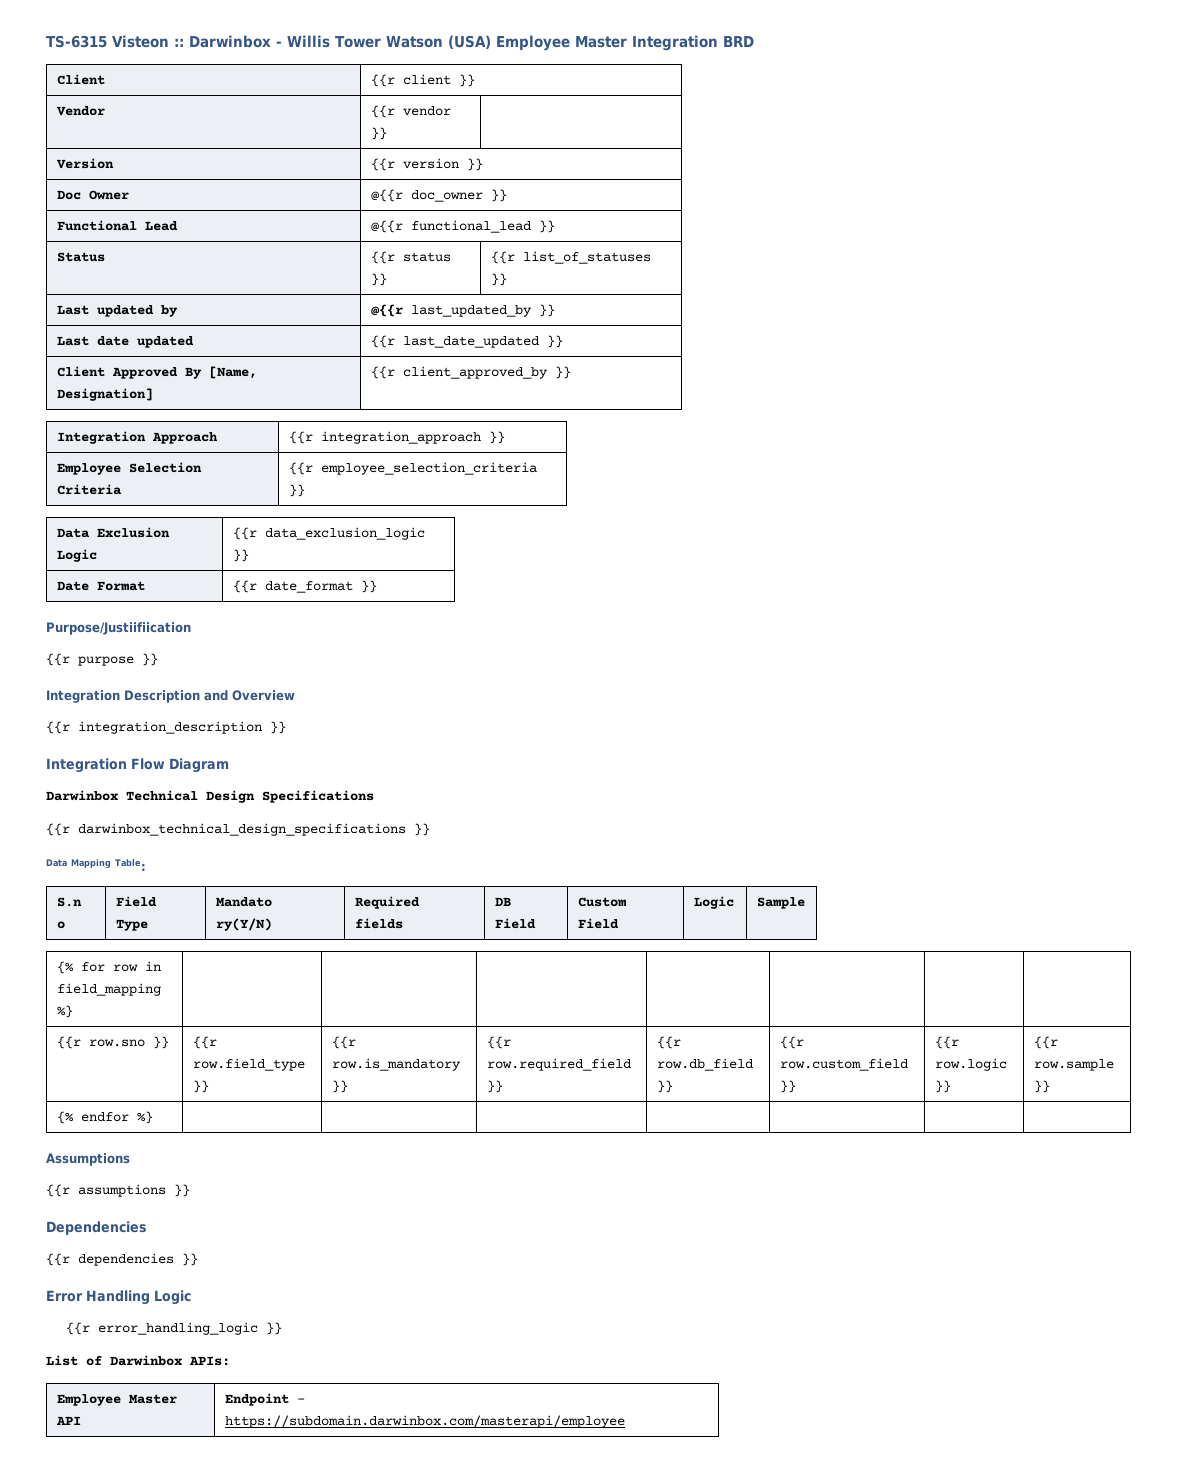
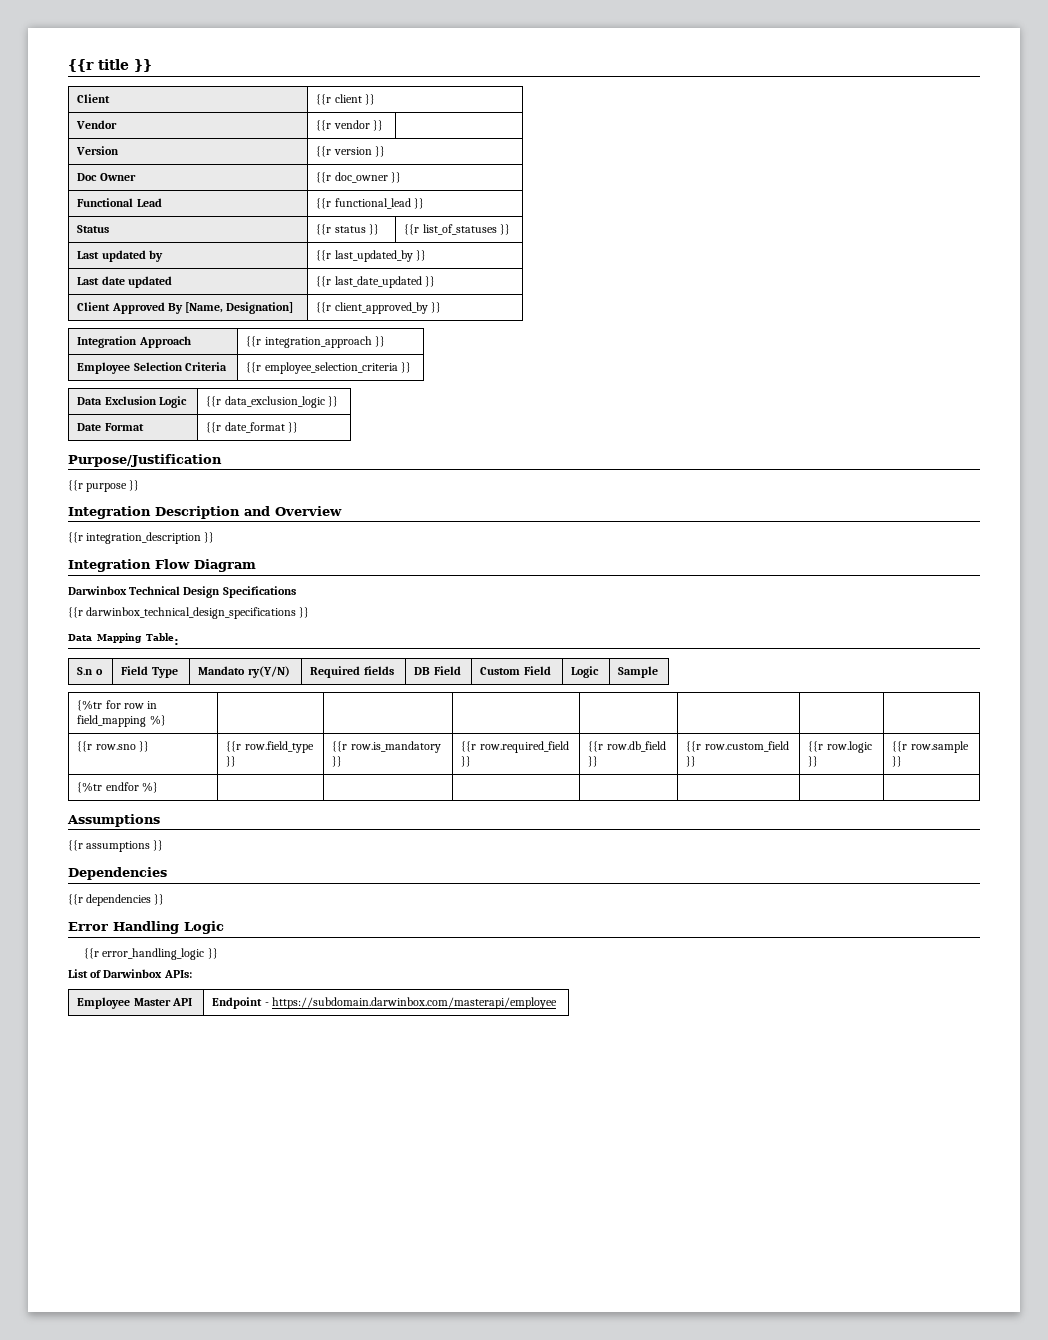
- TS-6315 Visteon :: Darwinbox - Willis Tower Watson (USA) Employee Master Integration BRD
+ {{r title }}
- Doc Owner | @{{r doc_owner }}
+ Doc Owner | {{r doc_owner }}
- Functional Lead | @{{r functional_lead }}
+ Functional Lead | {{r functional_lead }}
- Last updated by | @{{r last_updated_by }}
+ Last updated by | {{r last_updated_by }}
- Purpose/Justiifiication
+ Purpose/Justification
- {% for row in field_mapping %} | | | | | | |
+ {%tr for row in field_mapping %} | | | | | | |
- {% endfor %} | | | | | | |
+ {%tr endfor %} | | | | | | |

